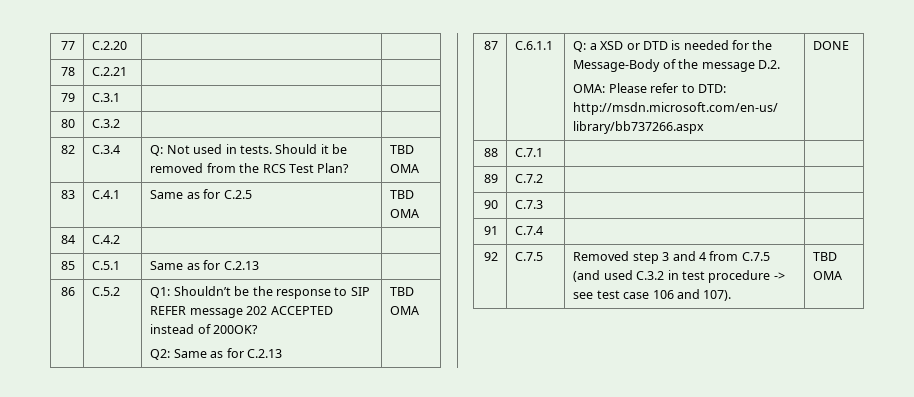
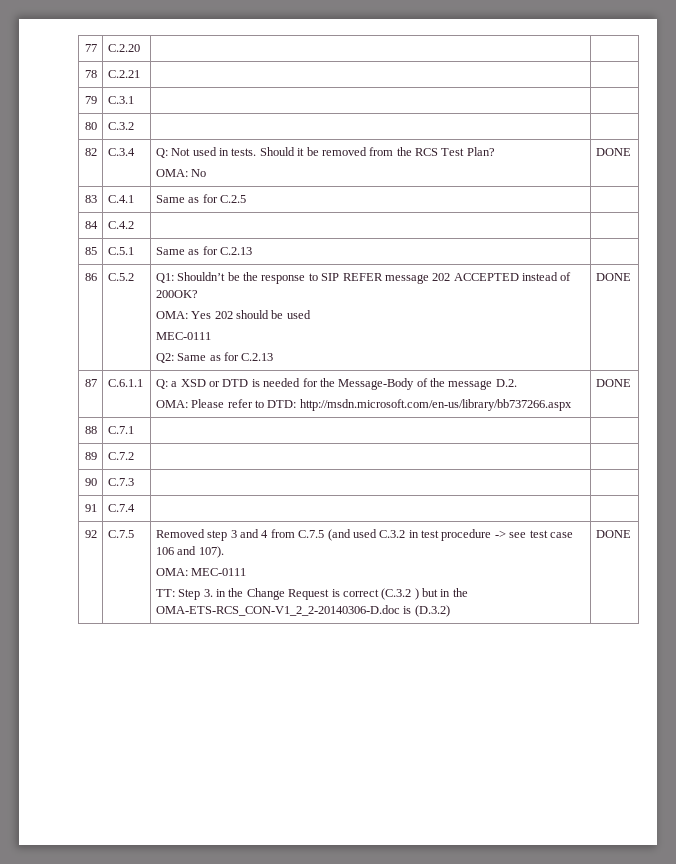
- 82 | C.3.4 | Q: Not used in tests. Should it be removed from the RCS Test Plan? | TBD OMA
+ 82 | C.3.4 | Q: Not used in tests. Should it be removed from the RCS Test Plan?
+ OMA: No | DONE
- 83 | C.4.1 | Same as for C.2.5 | TBD OMA
+ 83 | C.4.1 | Same as for C.2.5 |
  86 | C.5.2 | Q1: Shouldn’t be the response to SIP REFER message 202 ACCEPTED instead of 200OK?
- Q2: Same as for C.2.13 | TBD OMA
+ OMA: Yes 202 should be used
+ MEC-0111
+ Q2: Same as for C.2.13 | DONE
- Removed step 3 and 4 from C.7.5 (and used C.3.2 in test procedure -> see test case 106 and 107). | TBD OMA
+ Removed step 3 and 4 from C.7.5 (and used C.3.2 in test procedure -> see test case 106 and 107).
+ OMA: MEC-0111
+ TT: Step 3. in the Change Request is correct (C.3.2 ) but in the OMA-ETS-RCS_CON-V1_2_2-20140306-D.doc is (D.3.2) | DONE

